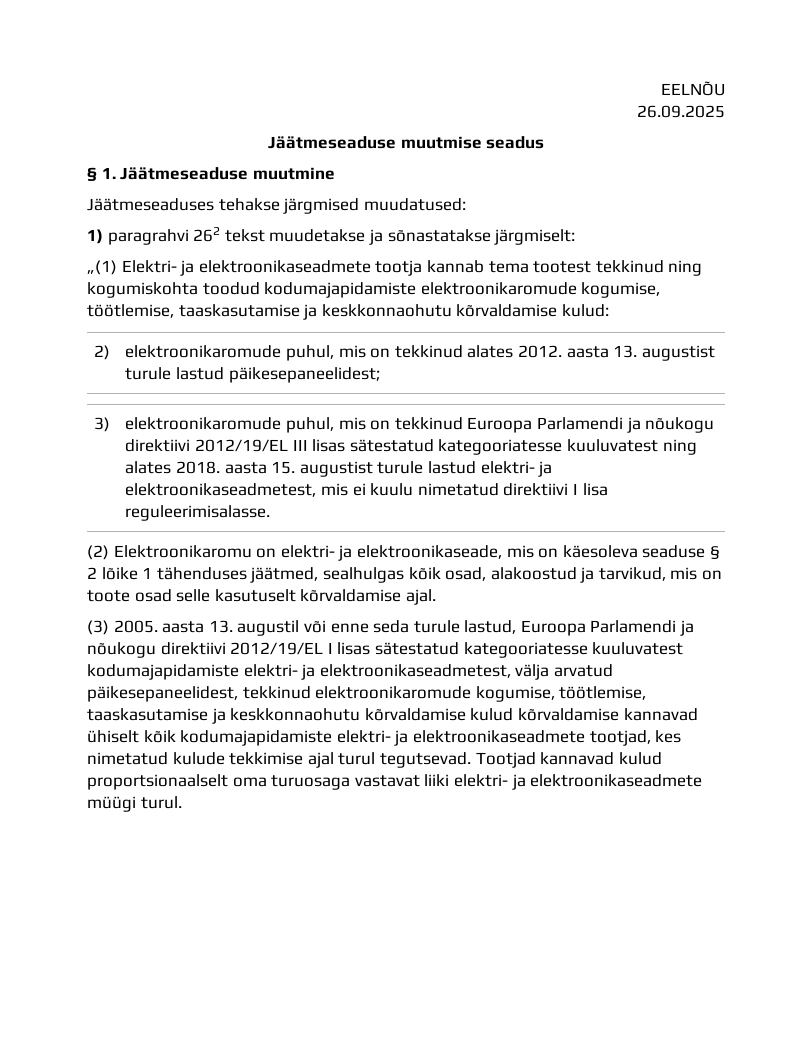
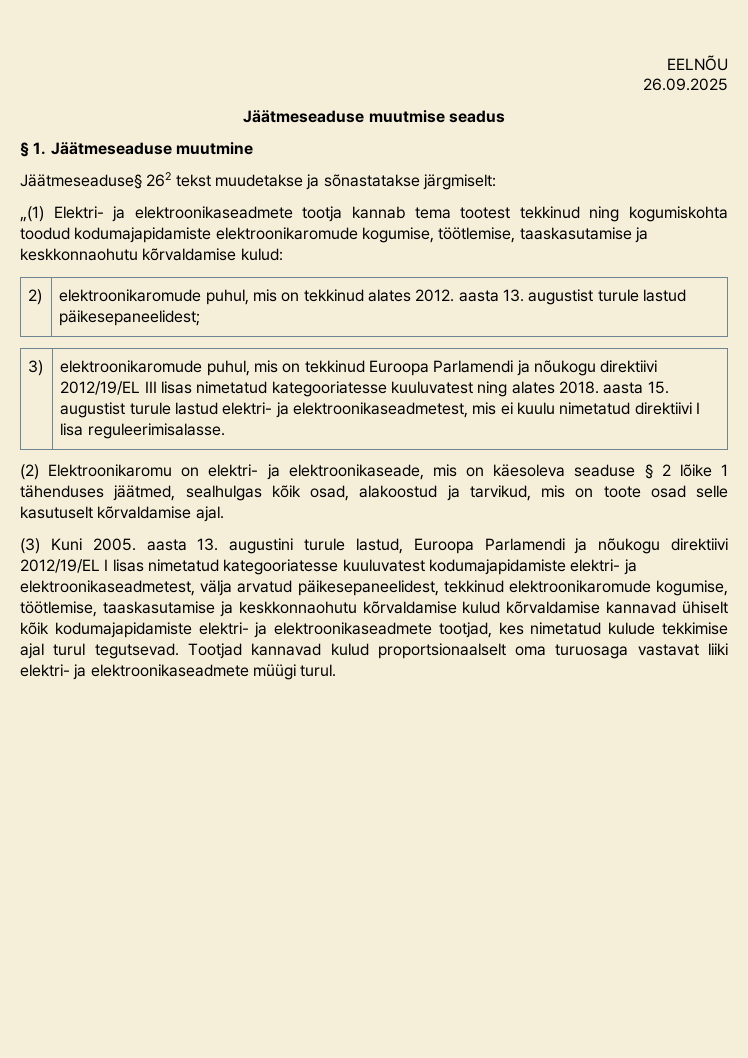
- Jäätmeseaduses tehakse järgmised muudatused:
- 1) paragrahvi 262 tekst muudetakse ja sõnastatakse järgmiselt:
+ Jäätmeseaduse§ 262 tekst muudetakse ja sõnastatakse järgmiselt:
- 3) | elektroonikaromude puhul, mis on tekkinud Euroopa Parlamendi ja nõukogu direktiivi 2012/19/EL III lisas sätestatud kategooriatesse kuuluvatest ning alates 2018. aasta 15. augustist turule lastud elektri- ja elektroonikaseadmetest, mis ei kuulu nimetatud direktiivi I lisa reguleerimisalasse.
+ 3) | elektroonikaromude puhul, mis on tekkinud Euroopa Parlamendi ja nõukogu direktiivi 2012/19/EL III lisas nimetatud kategooriatesse kuuluvatest ning alates 2018. aasta 15. augustist turule lastud elektri- ja elektroonikaseadmetest, mis ei kuulu nimetatud direktiivi I lisa reguleerimisalasse.
- (3) 2005. aasta 13. augustil või enne seda turule lastud, Euroopa Parlamendi ja nõukogu direktiivi 2012/19/EL I lisas sätestatud kategooriatesse kuuluvatest kodumajapidamiste elektri- ja elektroonikaseadmetest, välja arvatud päikesepaneelidest, tekkinud elektroonikaromude kogumise, töötlemise, taaskasutamise ja keskkonnaohutu kõrvaldamise kulud kõrvaldamise kannavad ühiselt kõik kodumajapidamiste elektri- ja elektroonikaseadmete tootjad, kes nimetatud kulude tekkimise ajal turul tegutsevad.
+ (3) Kuni 2005. aasta 13. augustini turule lastud, Euroopa Parlamendi ja nõukogu direktiivi 2012/19/EL I lisas nimetatud kategooriatesse kuuluvatest kodumajapidamiste elektri- ja elektroonikaseadmetest, välja arvatud päikesepaneelidest, tekkinud elektroonikaromude kogumise, töötlemise, taaskasutamise ja keskkonnaohutu kõrvaldamise kulud kõrvaldamise kannavad ühiselt kõik kodumajapidamiste elektri- ja elektroonikaseadmete tootjad, kes nimetatud kulude tekkimise ajal turul tegutsevad.

